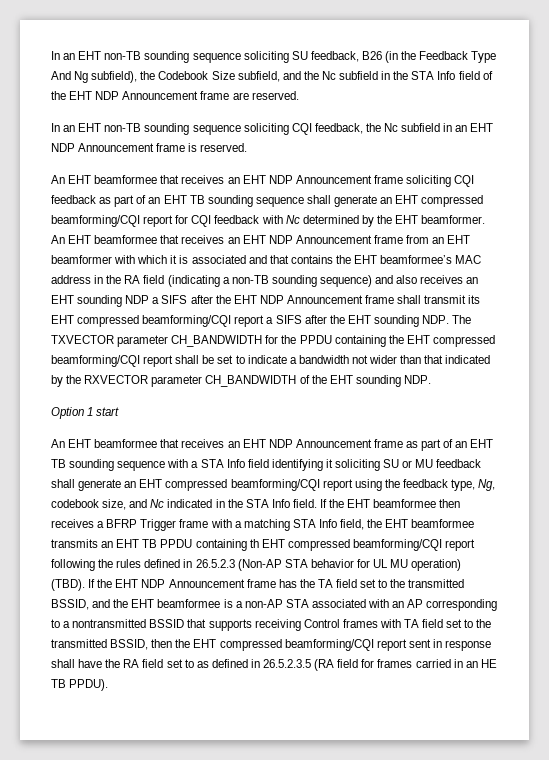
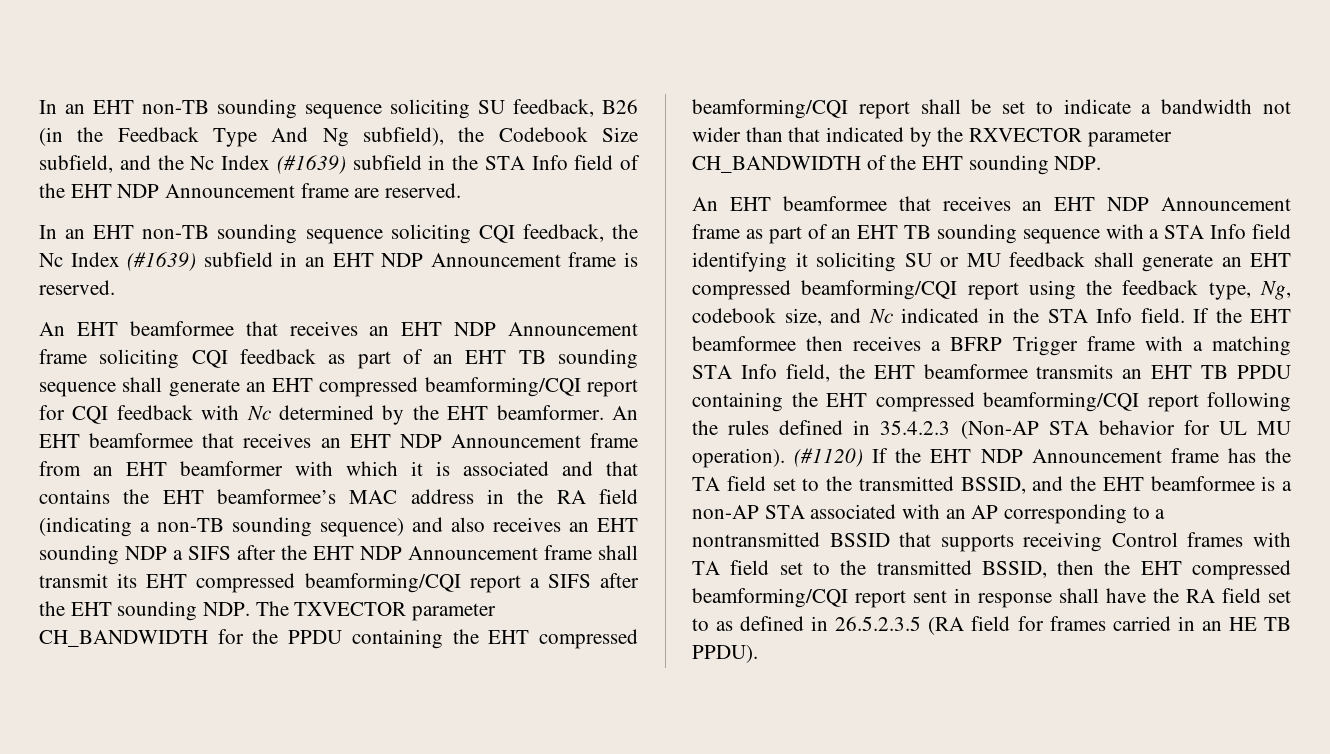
- In an EHT non-TB sounding sequence soliciting SU feedback, B26 (in the Feedback Type And Ng subfield), the Codebook Size subfield, and the Nc subfield in the STA Info field of the EHT NDP Announcement frame are reserved.
+ In an EHT non-TB sounding sequence soliciting SU feedback, B26 (in the Feedback Type And Ng subfield), the Codebook Size subfield, and the Nc Index (#1639) subfield in the STA Info field of the EHT NDP Announcement frame are reserved.
- In an EHT non-TB sounding sequence soliciting CQI feedback, the Nc subfield in an EHT NDP Announcement frame is reserved.
+ In an EHT non-TB sounding sequence soliciting CQI feedback, the Nc Index (#1639) subfield in an EHT NDP Announcement frame is reserved.
- Option 1 start
- If the EHT beamformee then receives a BFRP Trigger frame with a matching STA Info field, the EHT beamformee transmits an EHT TB PPDU containing th EHT compressed beamforming/CQI report following the rules defined in 26.5.2.3 (Non-AP STA behavior for UL MU operation) (TBD). If the EHT NDP Announcement frame has the TA field set to the transmitted BSSID, and the EHT beamformee is a non-AP STA associated with an AP corresponding to a nontransmitted BSSID that supports receiving Control frames with TA field set to the transmitted BSSID, then the EHT compressed beamforming/CQI report sent in response shall have the RA field set to as defined in 26.5.2.3.5 (RA field for frames carried in an HE TB PPDU).
+ If the EHT beamformee then receives a BFRP Trigger frame with a matching STA Info field, the EHT beamformee transmits an EHT TB PPDU containing the EHT compressed beamforming/CQI report following the rules defined in 35.4.2.3 (Non-AP STA behavior for UL MU operation). (#1120) If the EHT NDP Announcement frame has the TA field set to the transmitted BSSID, and the EHT beamformee is a non-AP STA associated with an AP corresponding to a nontransmitted BSSID that supports receiving Control frames with TA field set to the transmitted BSSID, then the EHT compressed beamforming/CQI report sent in response shall have the RA field set to as defined in 26.5.2.3.5 (RA field for frames carried in an HE TB PPDU).

